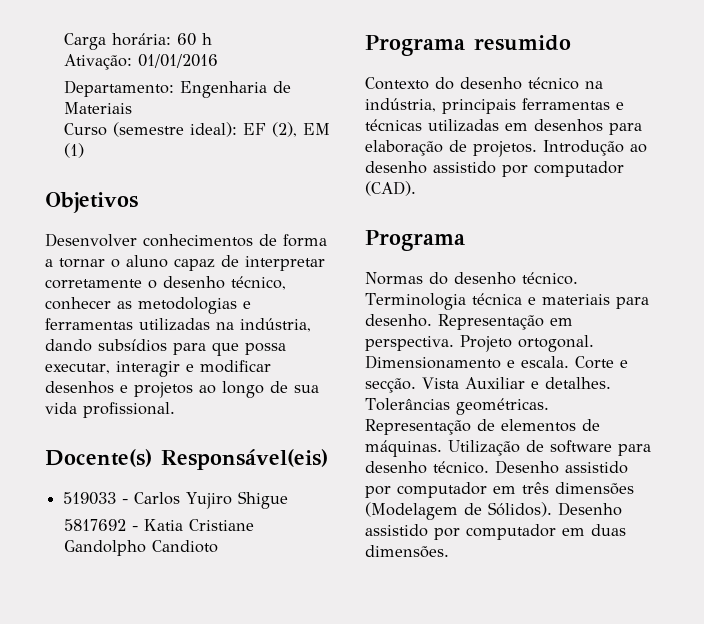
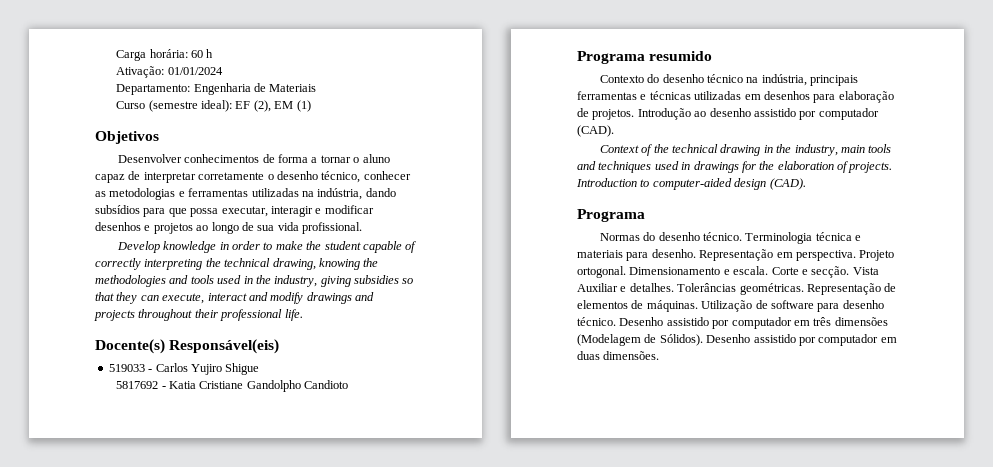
- Ativação: 01/01/2016
+ Ativação: 01/01/2024
+ Develop knowledge in order to make the student capable of correctly interpreting the technical drawing, knowing the methodologies and tools used in the industry, giving subsidies so that they can execute, interact and modify drawings and projects throughout their professional life.
+ Context of the technical drawing in the industry, main tools and techniques used in drawings for the elaboration of projects. Introduction to computer-aided design (CAD).

